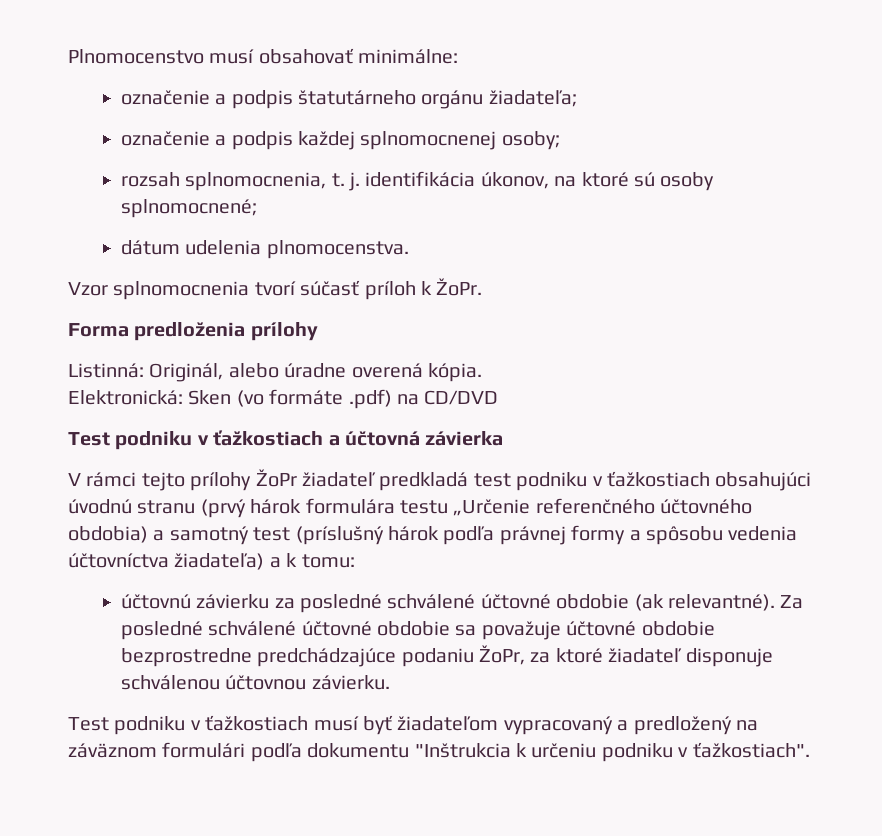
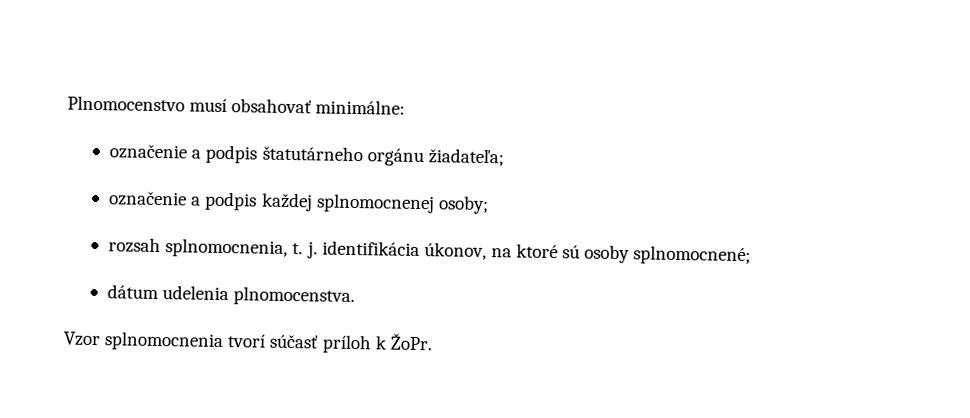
- Forma predloženia prílohy
- Listinná: Originál, alebo úradne overená kópia.
- Elektronická: Sken (vo formáte .pdf) na CD/DVD
- Test podniku v ťažkostiach a účtovná závierka
- V rámci tejto prílohy ŽoPr žiadateľ predkladá test podniku v ťažkostiach obsahujúci úvodnú stranu (prvý hárok formulára testu „Určenie referenčného účtovného obdobia) a samotný test (príslušný hárok podľa právnej formy a spôsobu vedenia účtovníctva žiadateľa) a k tomu:
- účtovnú závierku za posledné schválené účtovné obdobie (ak relevantné). Za posledné schválené účtovné obdobie sa považuje účtovné obdobie bezprostredne predchádzajúce podaniu ŽoPr, za ktoré žiadateľ disponuje schválenou účtovnou závierku.
- Test podniku v ťažkostiach musí byť žiadateľom vypracovaný a predložený na záväznom formulári podľa dokumentu "Inštrukcia k určeniu podniku v ťažkostiach".

